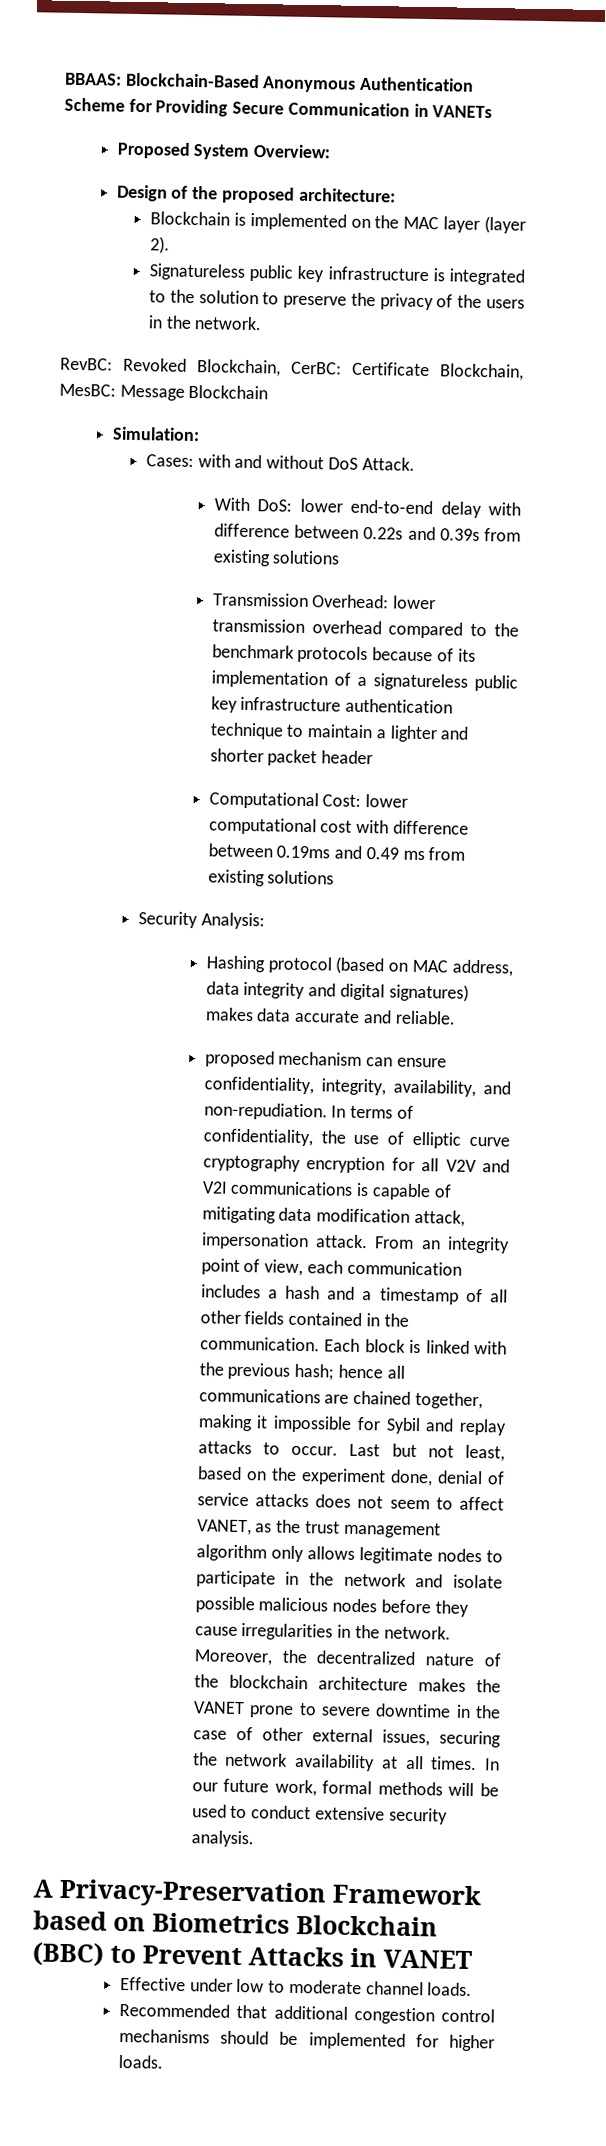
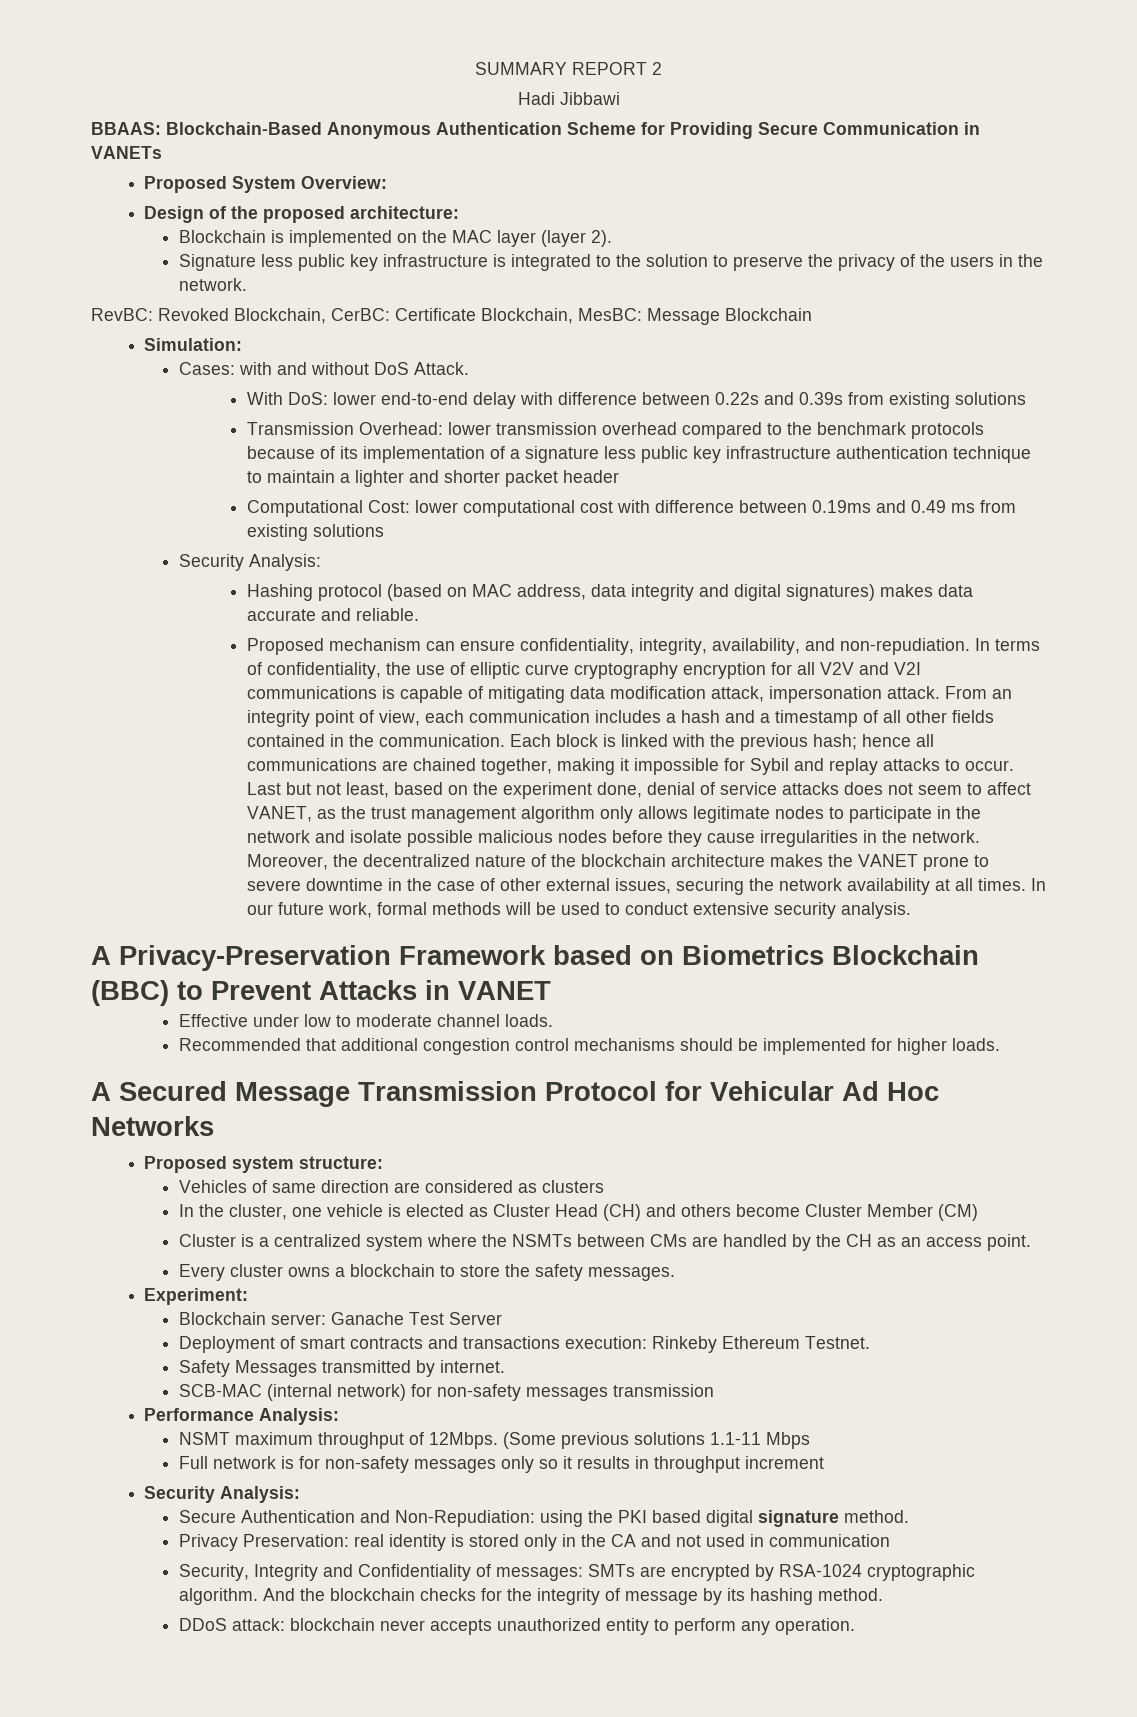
+ SUMMARY REPORT 2
+ Hadi Jibbawi
- Signatureless public key infrastructure is integrated to the solution to preserve the privacy of the users in the network.
+ Signature less public key infrastructure is integrated to the solution to preserve the privacy of the users in the network.
- Transmission Overhead: lower transmission overhead compared to the benchmark protocols because of its implementation of a signatureless public key infrastructure authentication technique to maintain a lighter and shorter packet header
+ Transmission Overhead: lower transmission overhead compared to the benchmark protocols because of its implementation of a signature less public key infrastructure authentication technique to maintain a lighter and shorter packet header
- proposed mechanism can ensure confidentiality, integrity, availability, and non-repudiation.
+ Proposed mechanism can ensure confidentiality, integrity, availability, and non-repudiation.
+ A Secured Message Transmission Protocol for Vehicular Ad Hoc Networks
+ Proposed system structure:
+ Vehicles of same direction are considered as clusters
+ In the cluster, one vehicle is elected as Cluster Head (CH) and others become Cluster Member (CM)
+ Cluster is a centralized system where the NSMTs between CMs are handled by the CH as an access point.
+ Every cluster owns a blockchain to store the safety messages.
+ Experiment:
+ Blockchain server: Ganache Test Server
+ Deployment of smart contracts and transactions execution: Rinkeby Ethereum Testnet.
+ Safety Messages transmitted by internet.
+ SCB-MAC (internal network) for non-safety messages transmission
+ Performance Analysis:
+ NSMT maximum throughput of 12Mbps. (Some previous solutions 1.1-11 Mbps
+ Full network is for non-safety messages only so it results in throughput increment
+ Security Analysis:
+ Secure Authentication and Non-Repudiation: using the PKI based digital signature method.
+ Privacy Preservation: real identity is stored only in the CA and not used in communication
+ Security, Integrity and Confidentiality of messages: SMTs are encrypted by RSA-1024 cryptographic algorithm. And the blockchain checks for the integrity of message by its hashing method.
+ DDoS attack: blockchain never accepts unauthorized entity to perform any operation.

